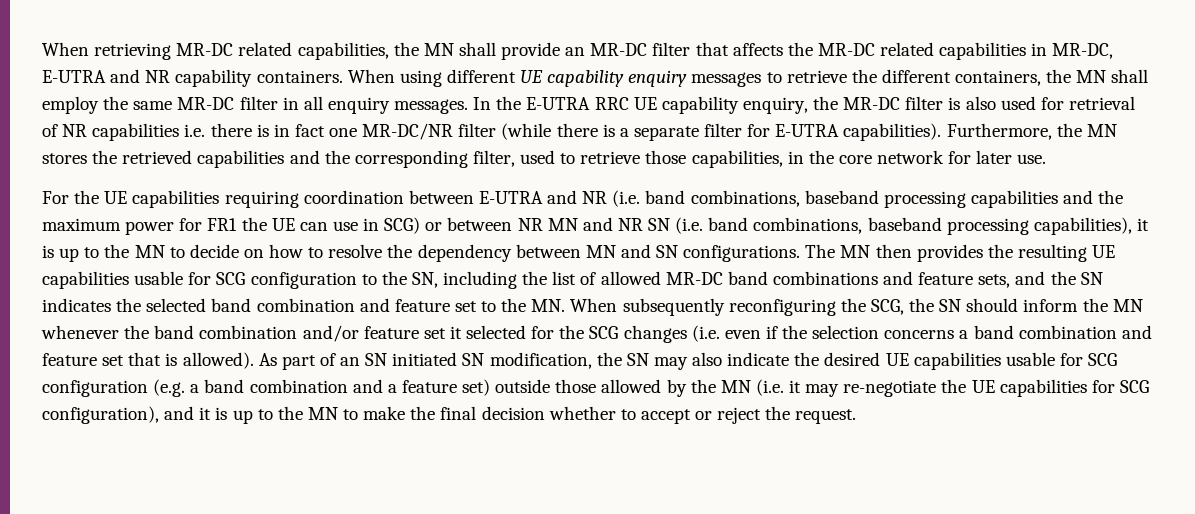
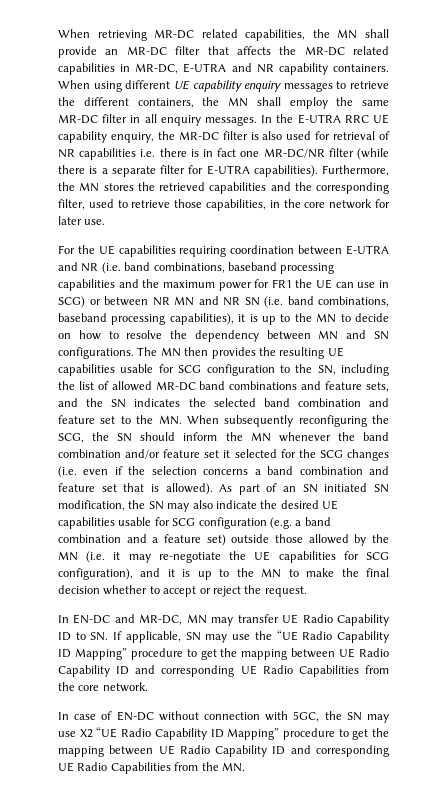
+ In EN-DC and MR-DC, MN may transfer UE Radio Capability ID to SN. If applicable, SN may use the “UE Radio Capability ID Mapping” procedure to get the mapping between UE Radio Capability ID and corresponding UE Radio Capabilities from the core network.
+ In case of EN-DC without connection with 5GC, the SN may use X2 “UE Radio Capability ID Mapping” procedure to get the mapping between UE Radio Capability ID and corresponding UE Radio Capabilities from the MN.

